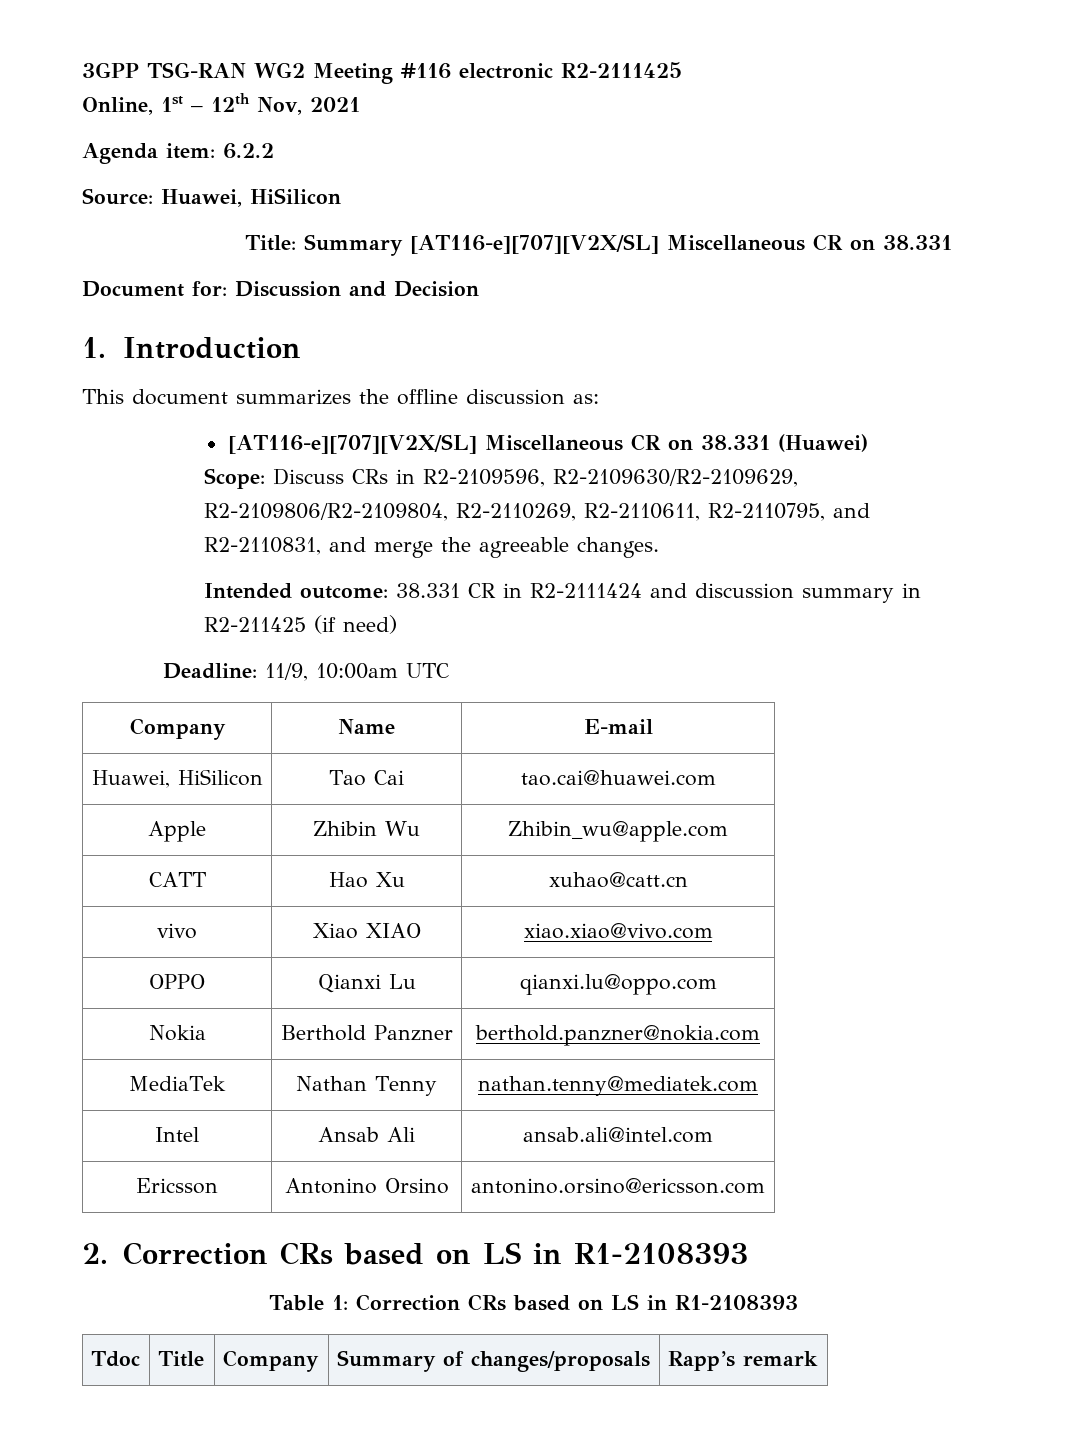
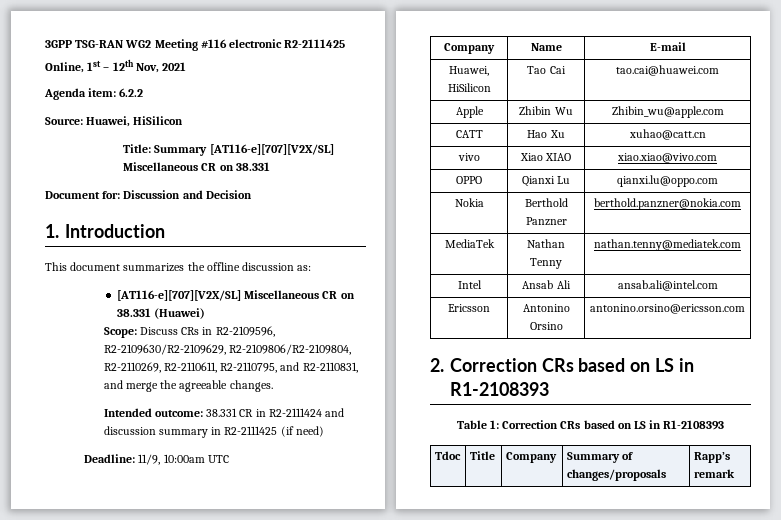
- Intended outcome: 38.331 CR in R2-2111424 and discussion summary in R2-211425 (if need)
+ Intended outcome: 38.331 CR in R2-2111424 and discussion summary in R2-2111425 (if need)

